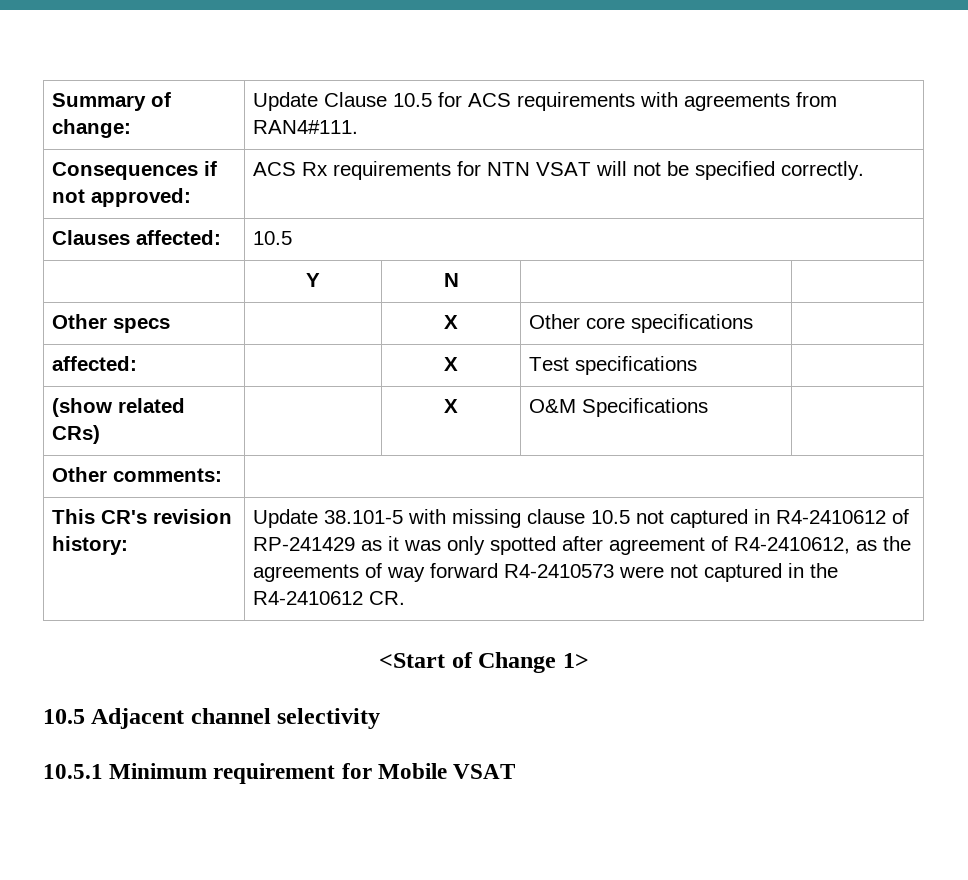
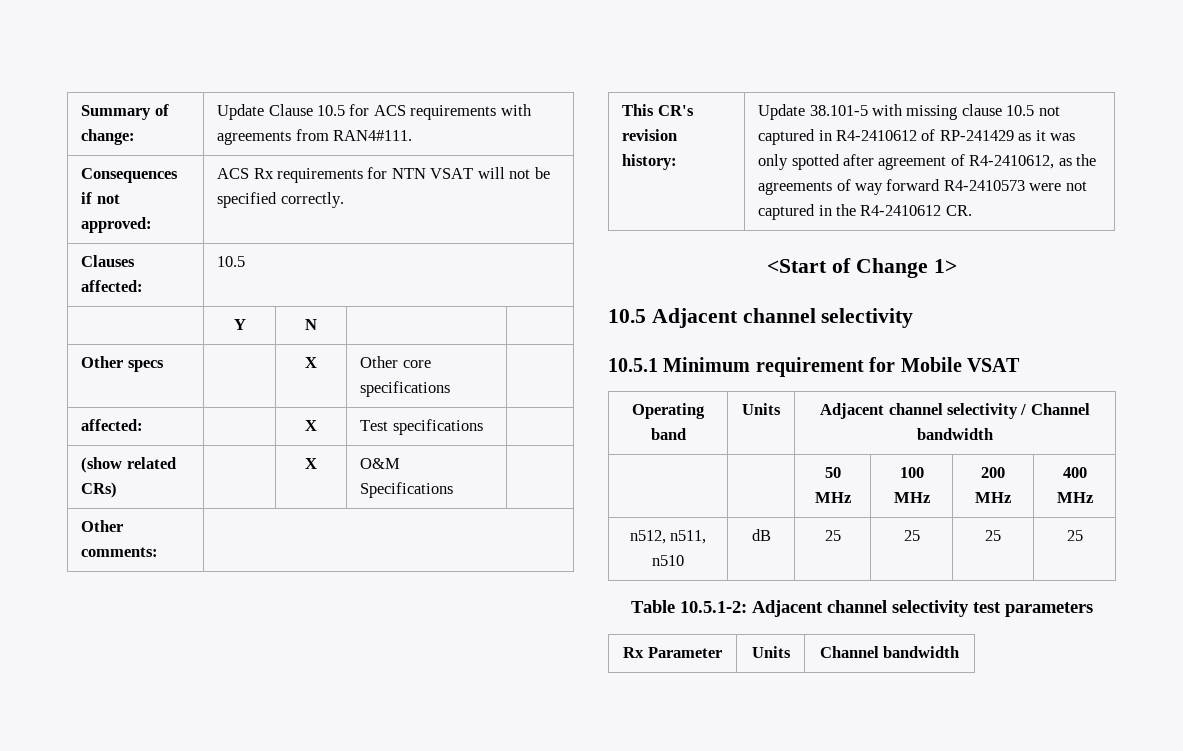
+ Operating band | Units | Adjacent channel selectivity / Channel bandwidth
+ | | 50 MHz | 100 MHz | 200 MHz | 400 MHz
+ n512, n511, n510 | dB | 25 | 25 | 25 | 25
+ Table 10.5.1-2: Adjacent channel selectivity test parameters
+ Rx Parameter | Units | Channel bandwidth

